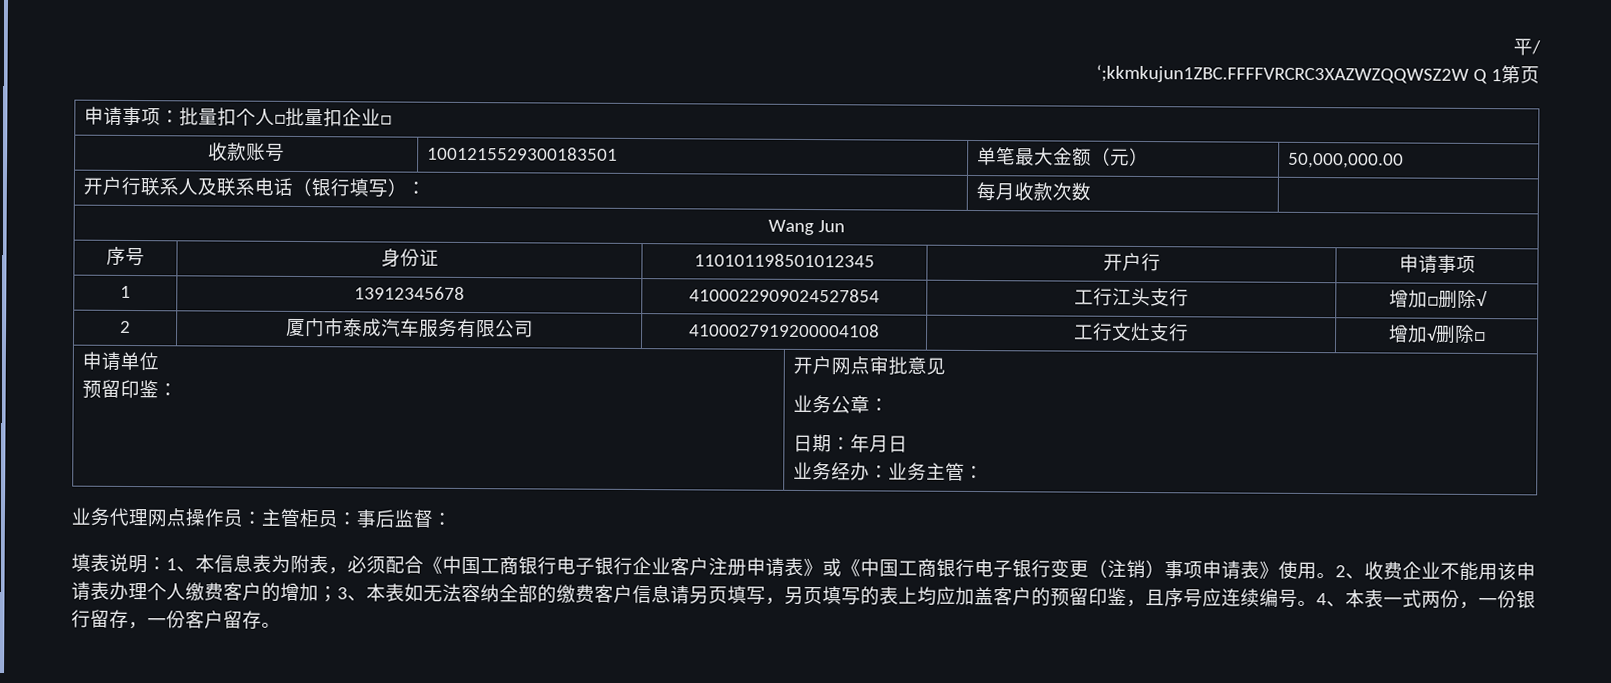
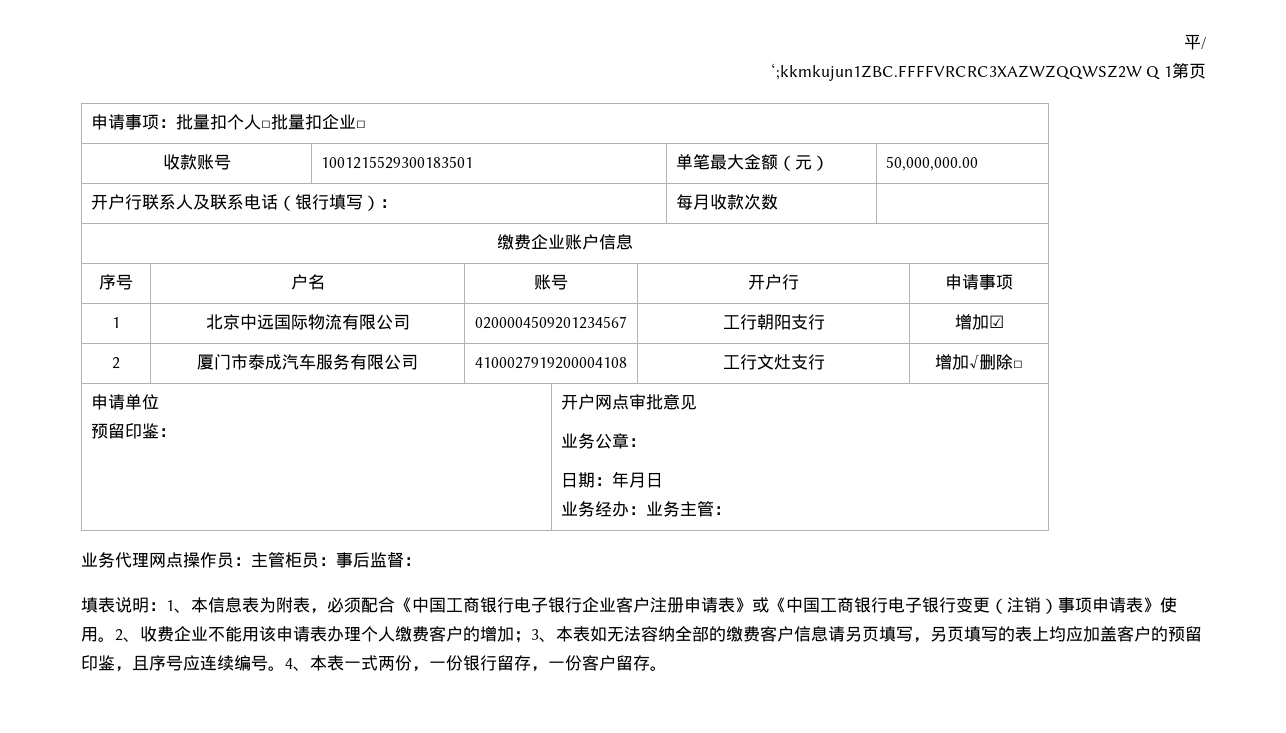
- Wang Jun
+ 缴费企业账户信息
- 序号 | 身份证 | 110101198501012345 | 开户行 | 申请事项
+ 序号 | 户名 | 账号 | 开户行 | 申请事项
- 1 | 13912345678 | 4100022909024527854 | 工行江头支行 | 增加□删除√
+ 1 | 北京中远国际物流有限公司 | 0200004509201234567 | 工行朝阳支行 | 增加☑

